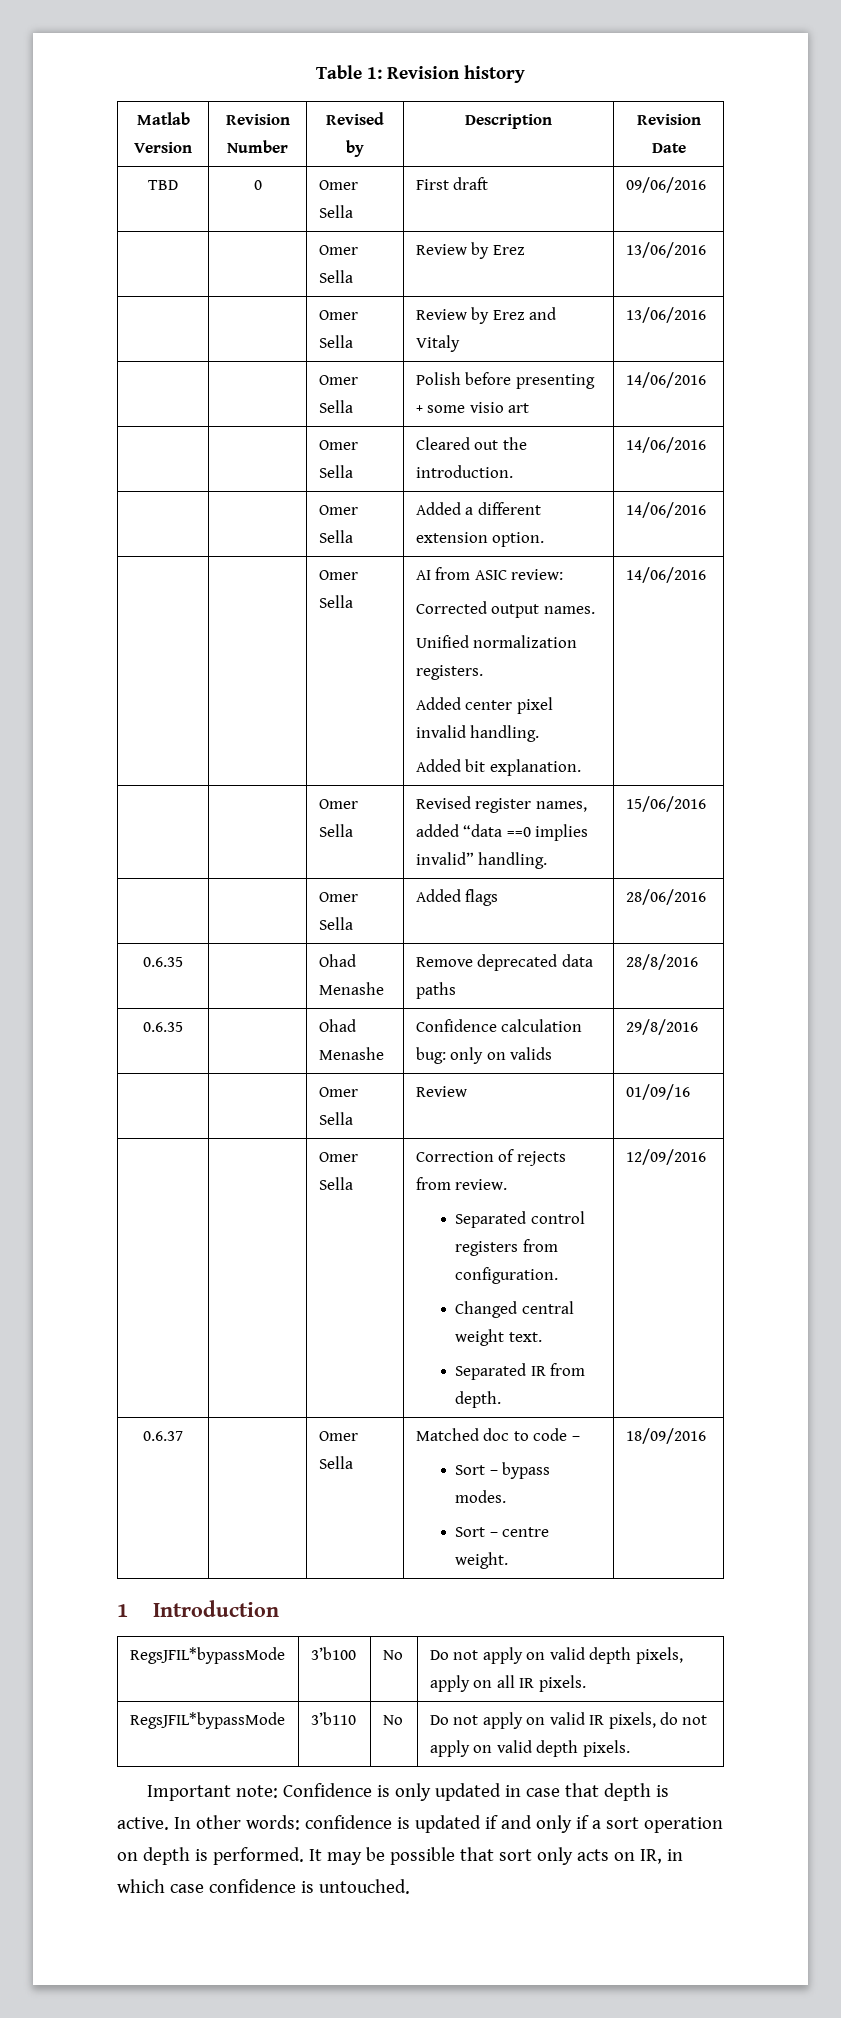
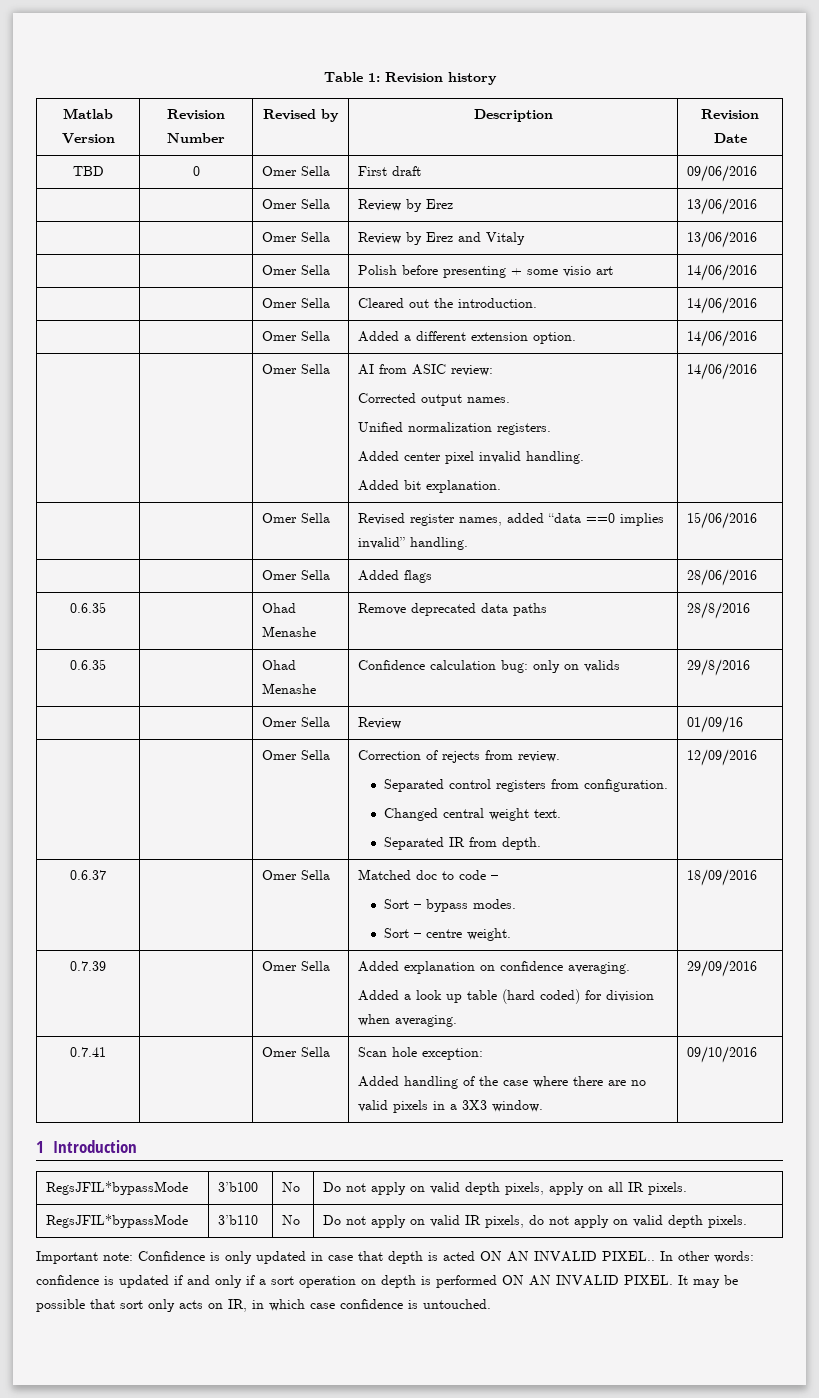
+ 0.7.39 | | Omer Sella | Added explanation on confidence averaging.
+ Added a look up table (hard coded) for division when averaging. | 29/09/2016
+ 0.7.41 | | Omer Sella | Scan hole exception:
+ Added handling of the case where there are no valid pixels in a 3X3 window. | 09/10/2016
- Important note: Confidence is only updated in case that depth is active.
+ Important note: Confidence is only updated in case that depth is acted ON AN INVALID PIXEL..
- In other words: confidence is updated if and only if a sort operation on depth is performed.
+ In other words: confidence is updated if and only if a sort operation on depth is performed ON AN INVALID PIXEL.

